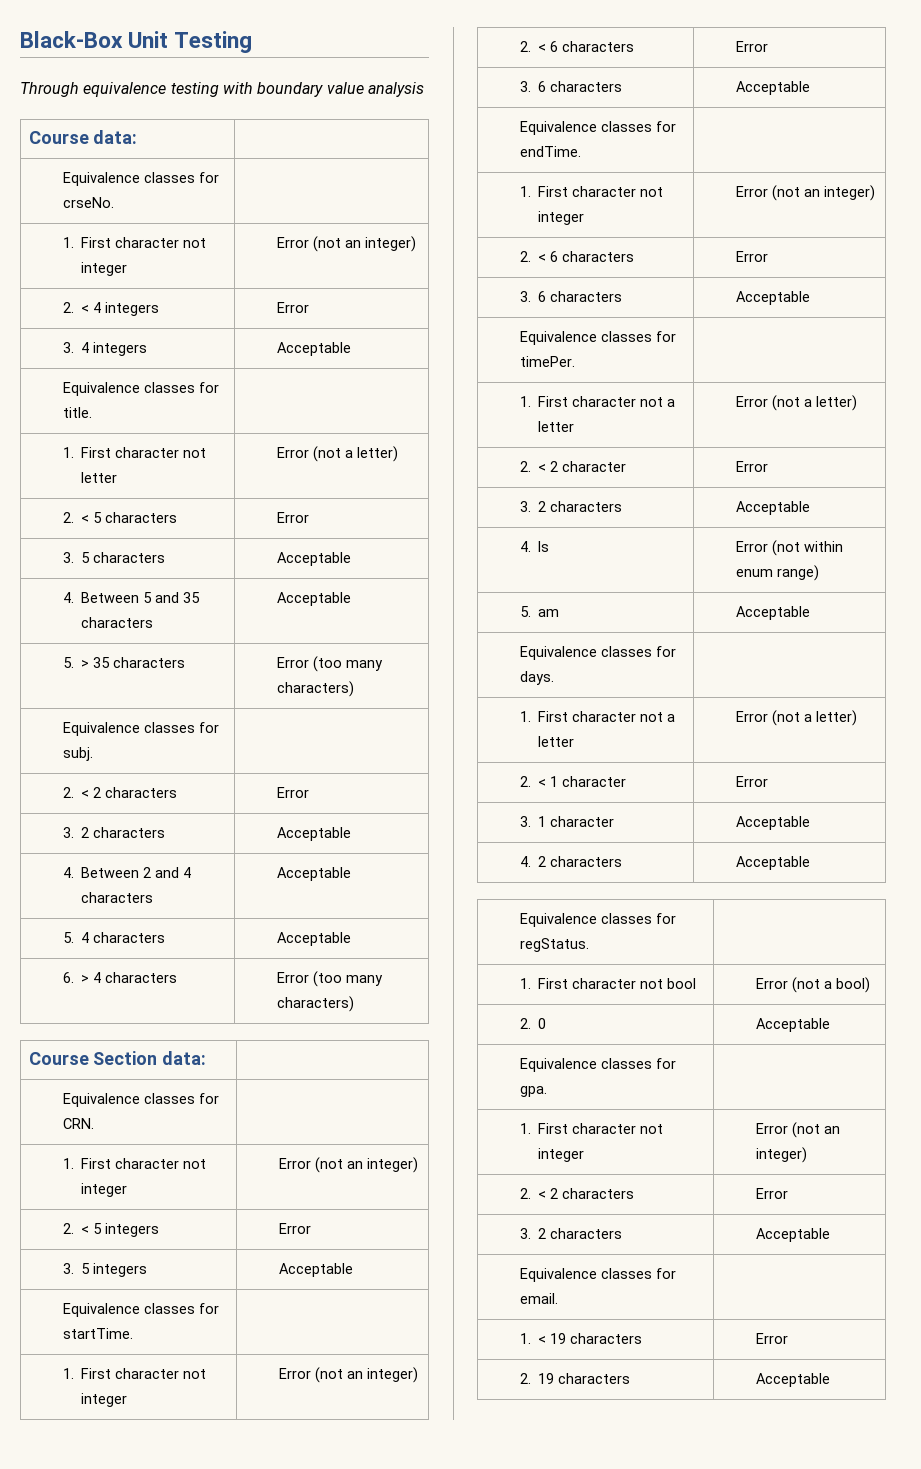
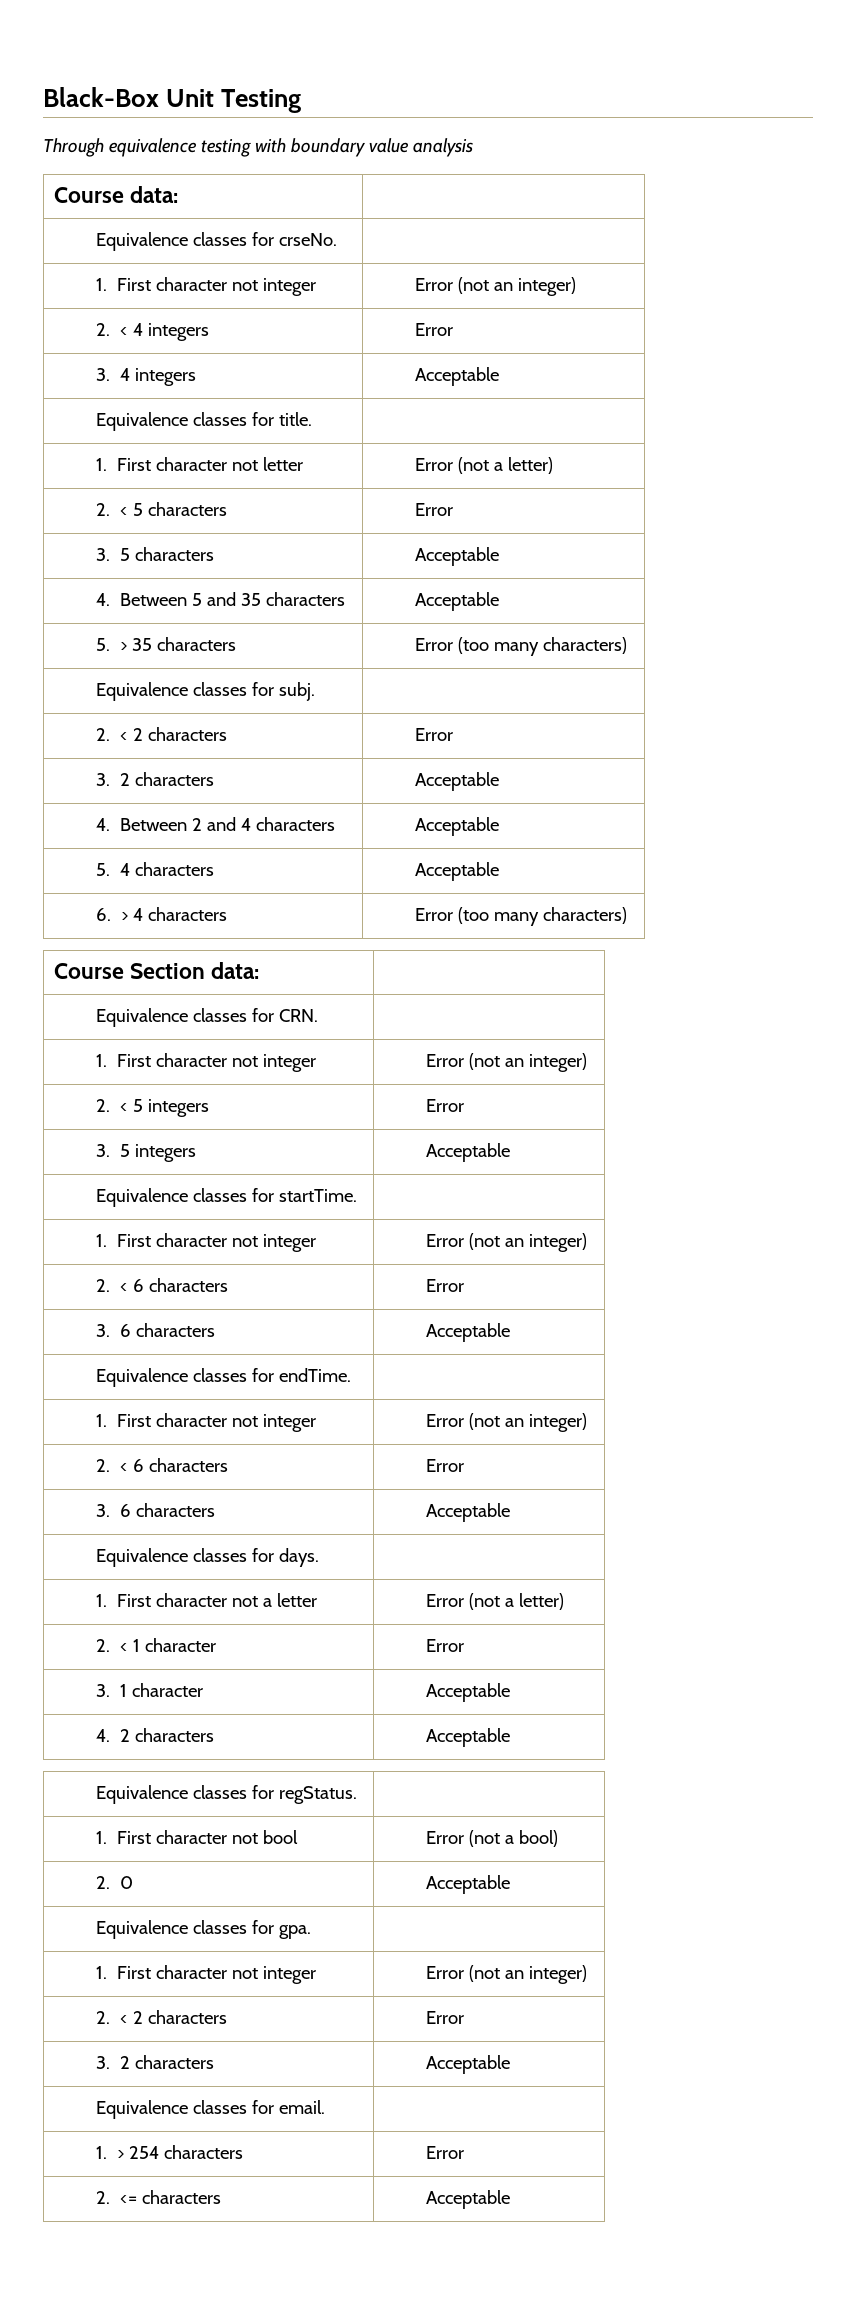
- Equivalence classes for timePer. |
- 1. First character not a letter | Error (not a letter)
- 2. < 2 character | Error
- 3. 2 characters | Acceptable
- 4. ls | Error (not within enum range)
- 5. am | Acceptable
- 1. < 19 characters | Error
+ 1. > 254 characters | Error
- 2. 19 characters | Acceptable
+ 2. <= characters | Acceptable

